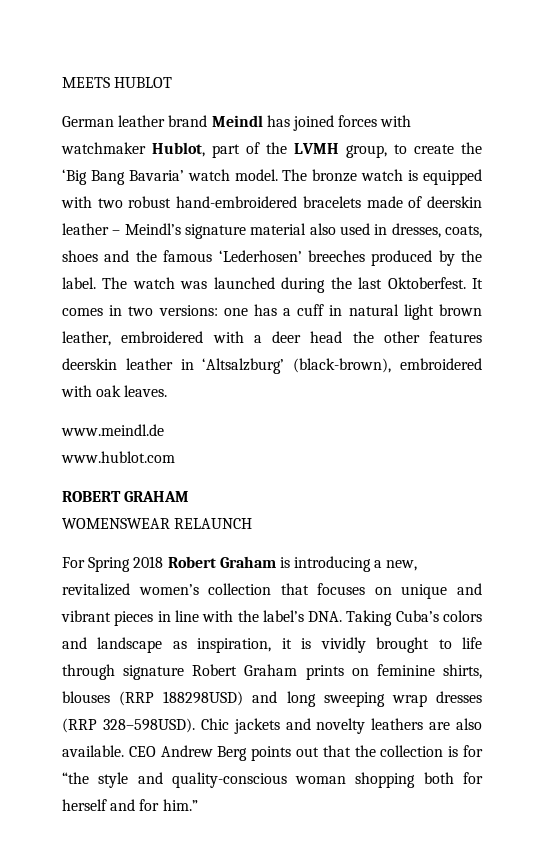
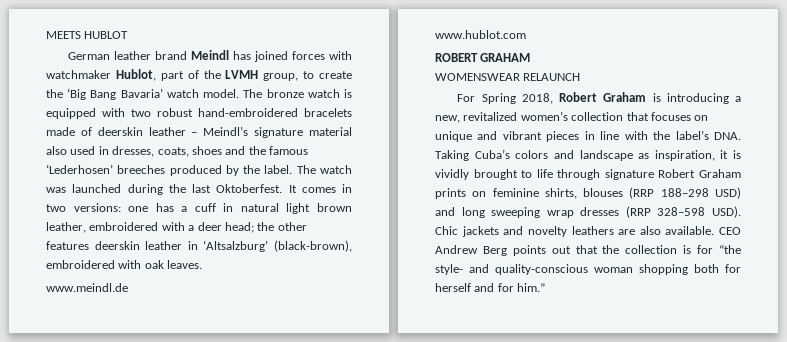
- It comes in two versions: one has a cuff in natural light brown leather, embroidered with a deer head the other features deerskin leather in ‘Altsalzburg’ (black-brown), embroidered with oak leaves.
+ It comes in two versions: one has a cuff in natural light brown leather, embroidered with a deer head; the other features deerskin leather in ‘Altsalzburg’ (black-brown), embroidered with oak leaves.
- For Spring 2018 Robert Graham is introducing a new, revitalized women’s collection that focuses on unique and vibrant pieces in line with the label’s DNA. Taking Cuba’s colors and landscape as inspiration, it is vividly brought to life through signature Robert Graham prints on feminine shirts, blouses (RRP 188298USD) and long sweeping wrap dresses (RRP 328–598USD).
+ For Spring 2018, Robert Graham is introducing a new, revitalized women’s collection that focuses on unique and vibrant pieces in line with the label’s DNA. Taking Cuba’s colors and landscape as inspiration, it is vividly brought to life through signature Robert Graham prints on feminine shirts, blouses (RRP 188–298 USD) and long sweeping wrap dresses (RRP 328–598 USD).
- CEO Andrew Berg points out that the collection is for “the style and quality-conscious woman shopping both for herself and for him.”
+ CEO Andrew Berg points out that the collection is for “the style- and quality-conscious woman shopping both for herself and for him.”

